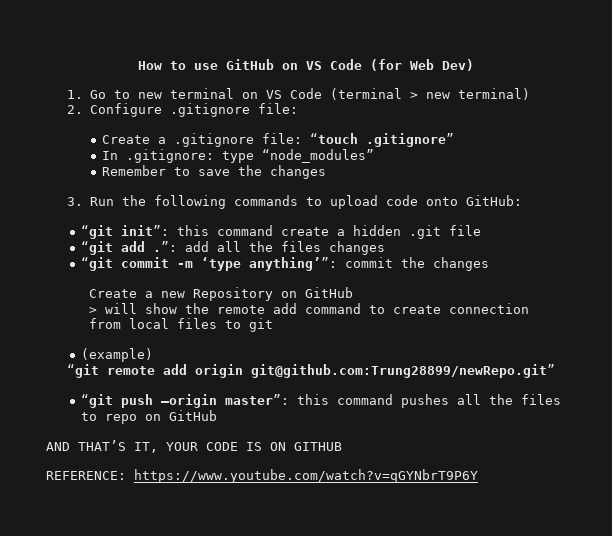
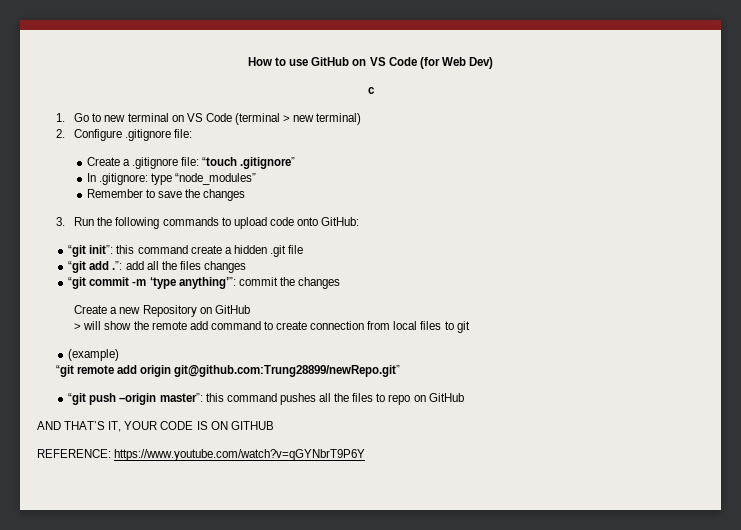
+ c

